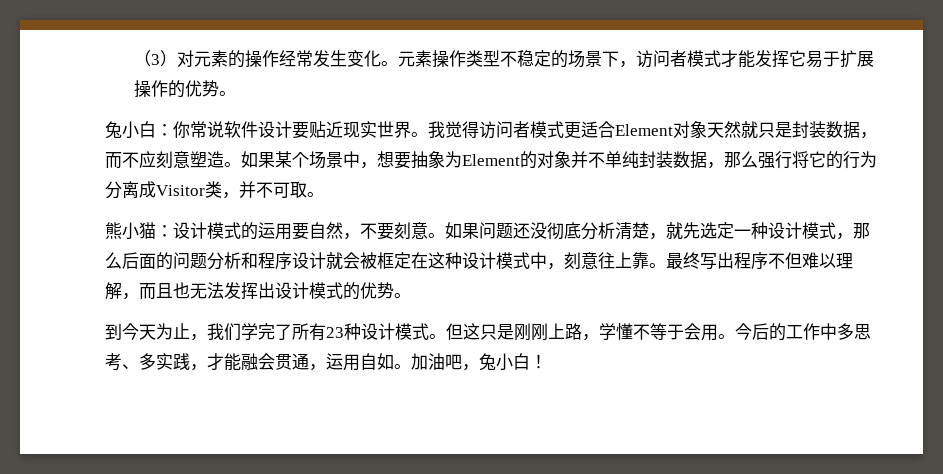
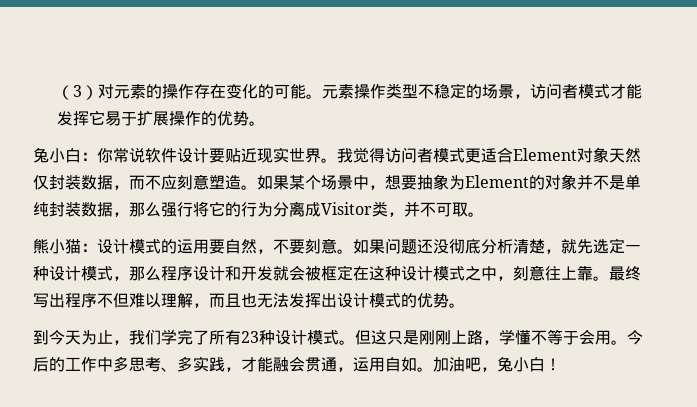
- （3）对元素的操作经常发生变化。
+ （3）对元素的操作存在变化的可能。
- 元素操作类型不稳定的场景下，访问者模式才能发挥它易于扩展操作的优势。
+ 元素操作类型不稳定的场景，访问者模式才能发挥它易于扩展操作的优势。
- 我觉得访问者模式更适合Element对象天然就只是封装数据，而不应刻意塑造。
+ 我觉得访问者模式更适合Element对象天然仅封装数据，而不应刻意塑造。
- 如果某个场景中，想要抽象为Element的对象并不单纯封装数据，那么强行将它的行为分离成Visitor类，并不可取。
+ 如果某个场景中，想要抽象为Element的对象并不是单纯封装数据，那么强行将它的行为分离成Visitor类，并不可取。
- 如果问题还没彻底分析清楚，就先选定一种设计模式，那么后面的问题分析和程序设计就会被框定在这种设计模式中，刻意往上靠。
+ 如果问题还没彻底分析清楚，就先选定一种设计模式，那么程序设计和开发就会被框定在这种设计模式之中，刻意往上靠。

